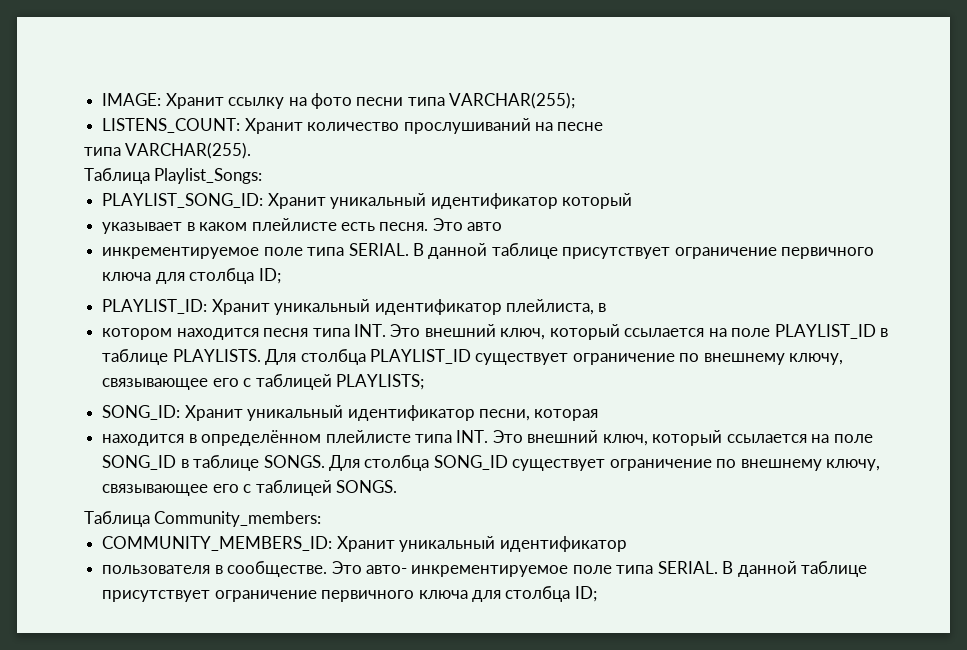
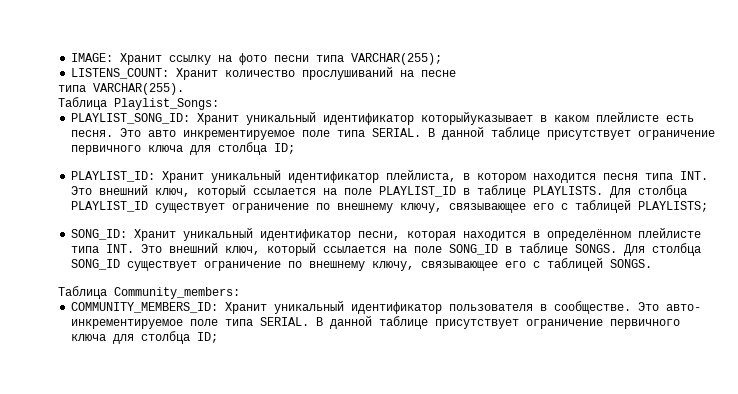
- PLAYLIST_SONG_ID: Хранит уникальный идентификатор который
- указывает в каком плейлисте есть песня.
+ PLAYLIST_SONG_ID: Хранит уникальный идентификатор которыйуказывает в каком плейлисте есть песня.
- Это авто
- инкрементируемое поле типа SERIAL.
+ Это авто инкрементируемое поле типа SERIAL.
- PLAYLIST_ID: Хранит уникальный идентификатор плейлиста, в
- котором находится песня типа INT. Это внешний ключ, который ссылается на поле PLAYLIST_ID в таблице PLAYLISTS.
+ PLAYLIST_ID: Хранит уникальный идентификатор плейлиста, в котором находится песня типа INT. Это внешний ключ, который ссылается на поле PLAYLIST_ID в таблице PLAYLISTS.
- SONG_ID: Хранит уникальный идентификатор песни, которая
- находится в определённом плейлисте типа INT. Это внешний ключ, который ссылается на поле SONG_ID в таблице SONGS.
+ SONG_ID: Хранит уникальный идентификатор песни, которая находится в определённом плейлисте типа INT. Это внешний ключ, который ссылается на поле SONG_ID в таблице SONGS.
- COMMUNITY_MEMBERS_ID: Хранит уникальный идентификатор
- пользователя в сообществе.
+ COMMUNITY_MEMBERS_ID: Хранит уникальный идентификатор пользователя в сообществе.

